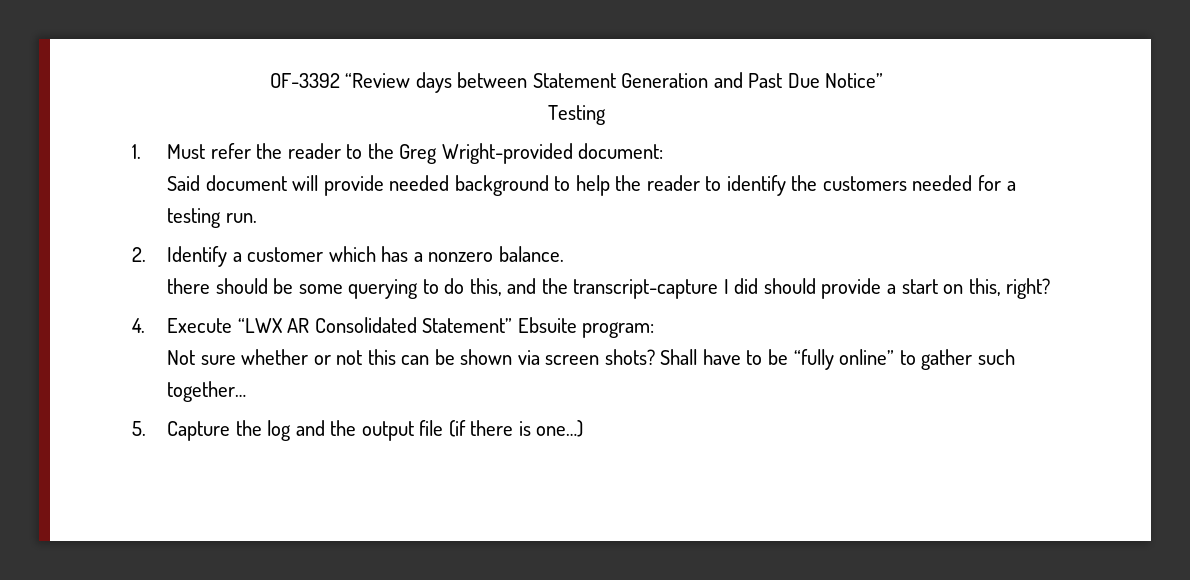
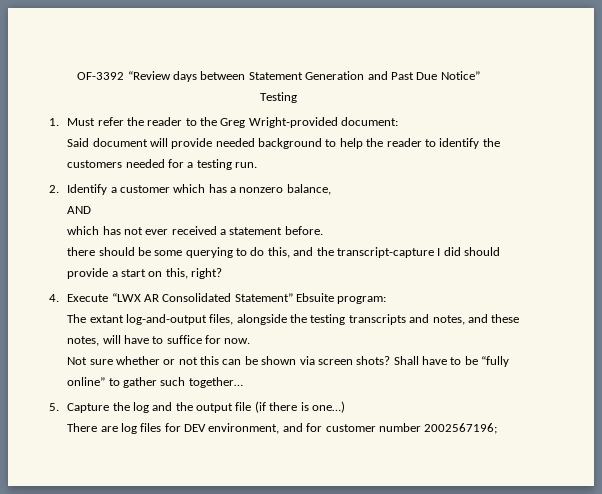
- 2. Identify a customer which has a nonzero balance.
+ 2. Identify a customer which has a nonzero balance,
+ AND
+ which has not ever received a statement before.
+ The extant log-and-output files, alongside the testing transcripts and notes, and these notes, will have to suffice for now.
+ There are log files for DEV environment, and for customer number 2002567196;

